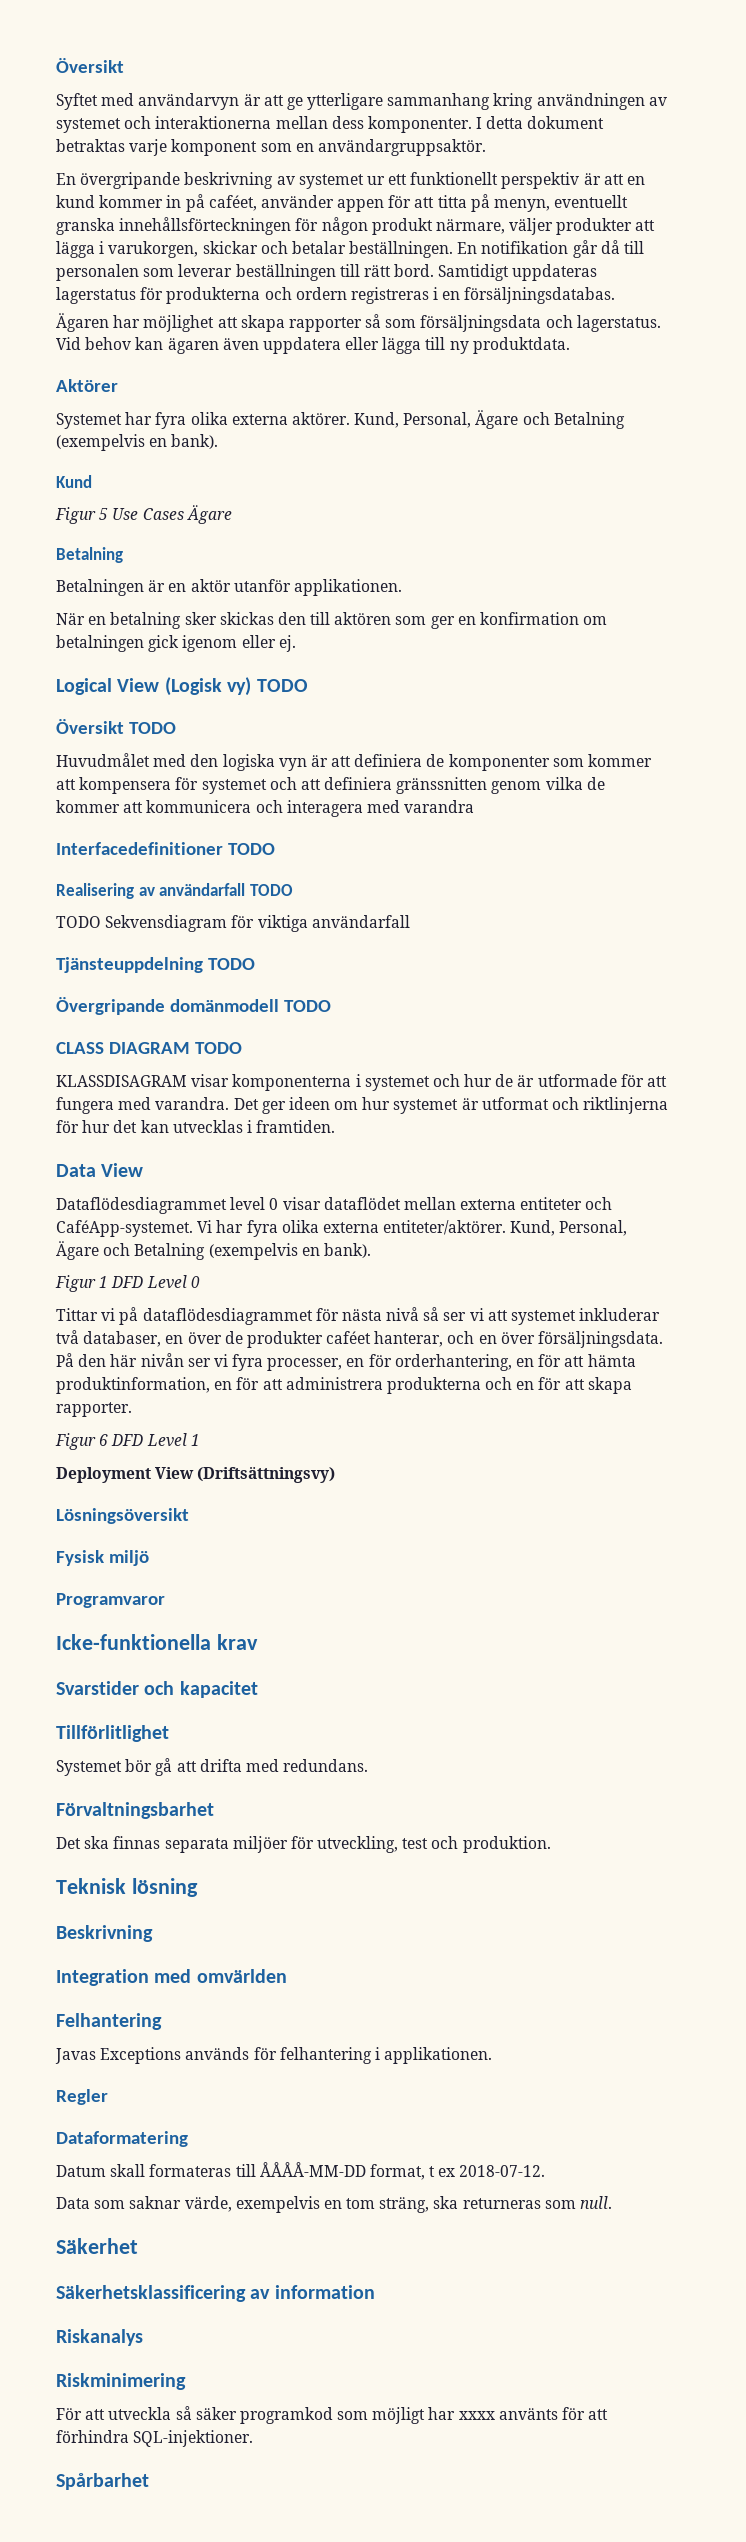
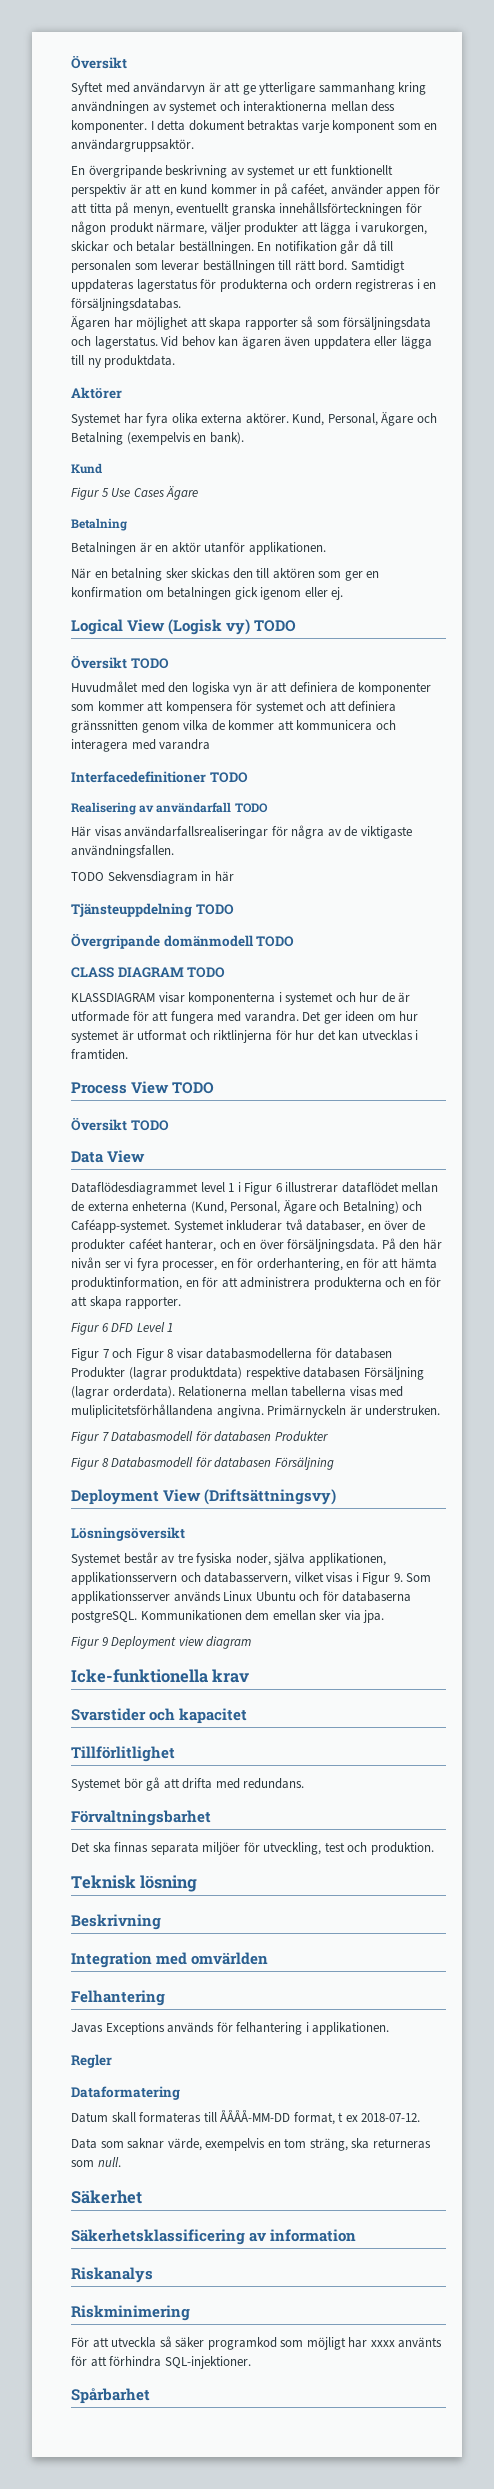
+ Här visas användarfallsrealiseringar för några av de viktigaste användningsfallen.
- TODO Sekvensdiagram för viktiga användarfall
+ TODO Sekvensdiagram in här
- KLASSDISAGRAM visar komponenterna i systemet och hur de är utformade för att fungera med varandra.
+ KLASSDIAGRAM visar komponenterna i systemet och hur de är utformade för att fungera med varandra.
+ Process View TODO
+ Översikt TODO
- Dataflödesdiagrammet level 0 visar dataflödet mellan externa entiteter och CaféApp-systemet. Vi har fyra olika externa entiteter/aktörer. Kund, Personal, Ägare och Betalning (exempelvis en bank).
- Figur 1 DFD Level 0
- Tittar vi på dataflödesdiagrammet för nästa nivå så ser vi att systemet inkluderar två databaser, en över de produkter caféet hanterar, och en över försäljningsdata.
+ Dataflödesdiagrammet level 1 i Figur 6 illustrerar dataflödet mellan de externa enheterna (Kund, Personal, Ägare och Betalning) och Caféapp-systemet. Systemet inkluderar två databaser, en över de produkter caféet hanterar, och en över försäljningsdata.
+ Figur 7 och Figur 8 visar databasmodellerna för databasen Produkter (lagrar produktdata) respektive databasen Försäljning (lagrar orderdata). Relationerna mellan tabellerna visas med muliplicitetsförhållandena angivna. Primärnyckeln är understruken.
+ Figur 7 Databasmodell för databasen Produkter
+ Figur 8 Databasmodell för databasen Försäljning
  Deployment View (Driftsättningsvy)
  Lösningsöversikt
- Fysisk miljö
- Programvaror
+ Systemet består av tre fysiska noder, själva applikationen, applikationsservern och databasservern, vilket visas i Figur 9. Som applikationsserver används Linux Ubuntu och för databaserna postgreSQL. Kommunikationen dem emellan sker via jpa.
+ Figur 9 Deployment view diagram

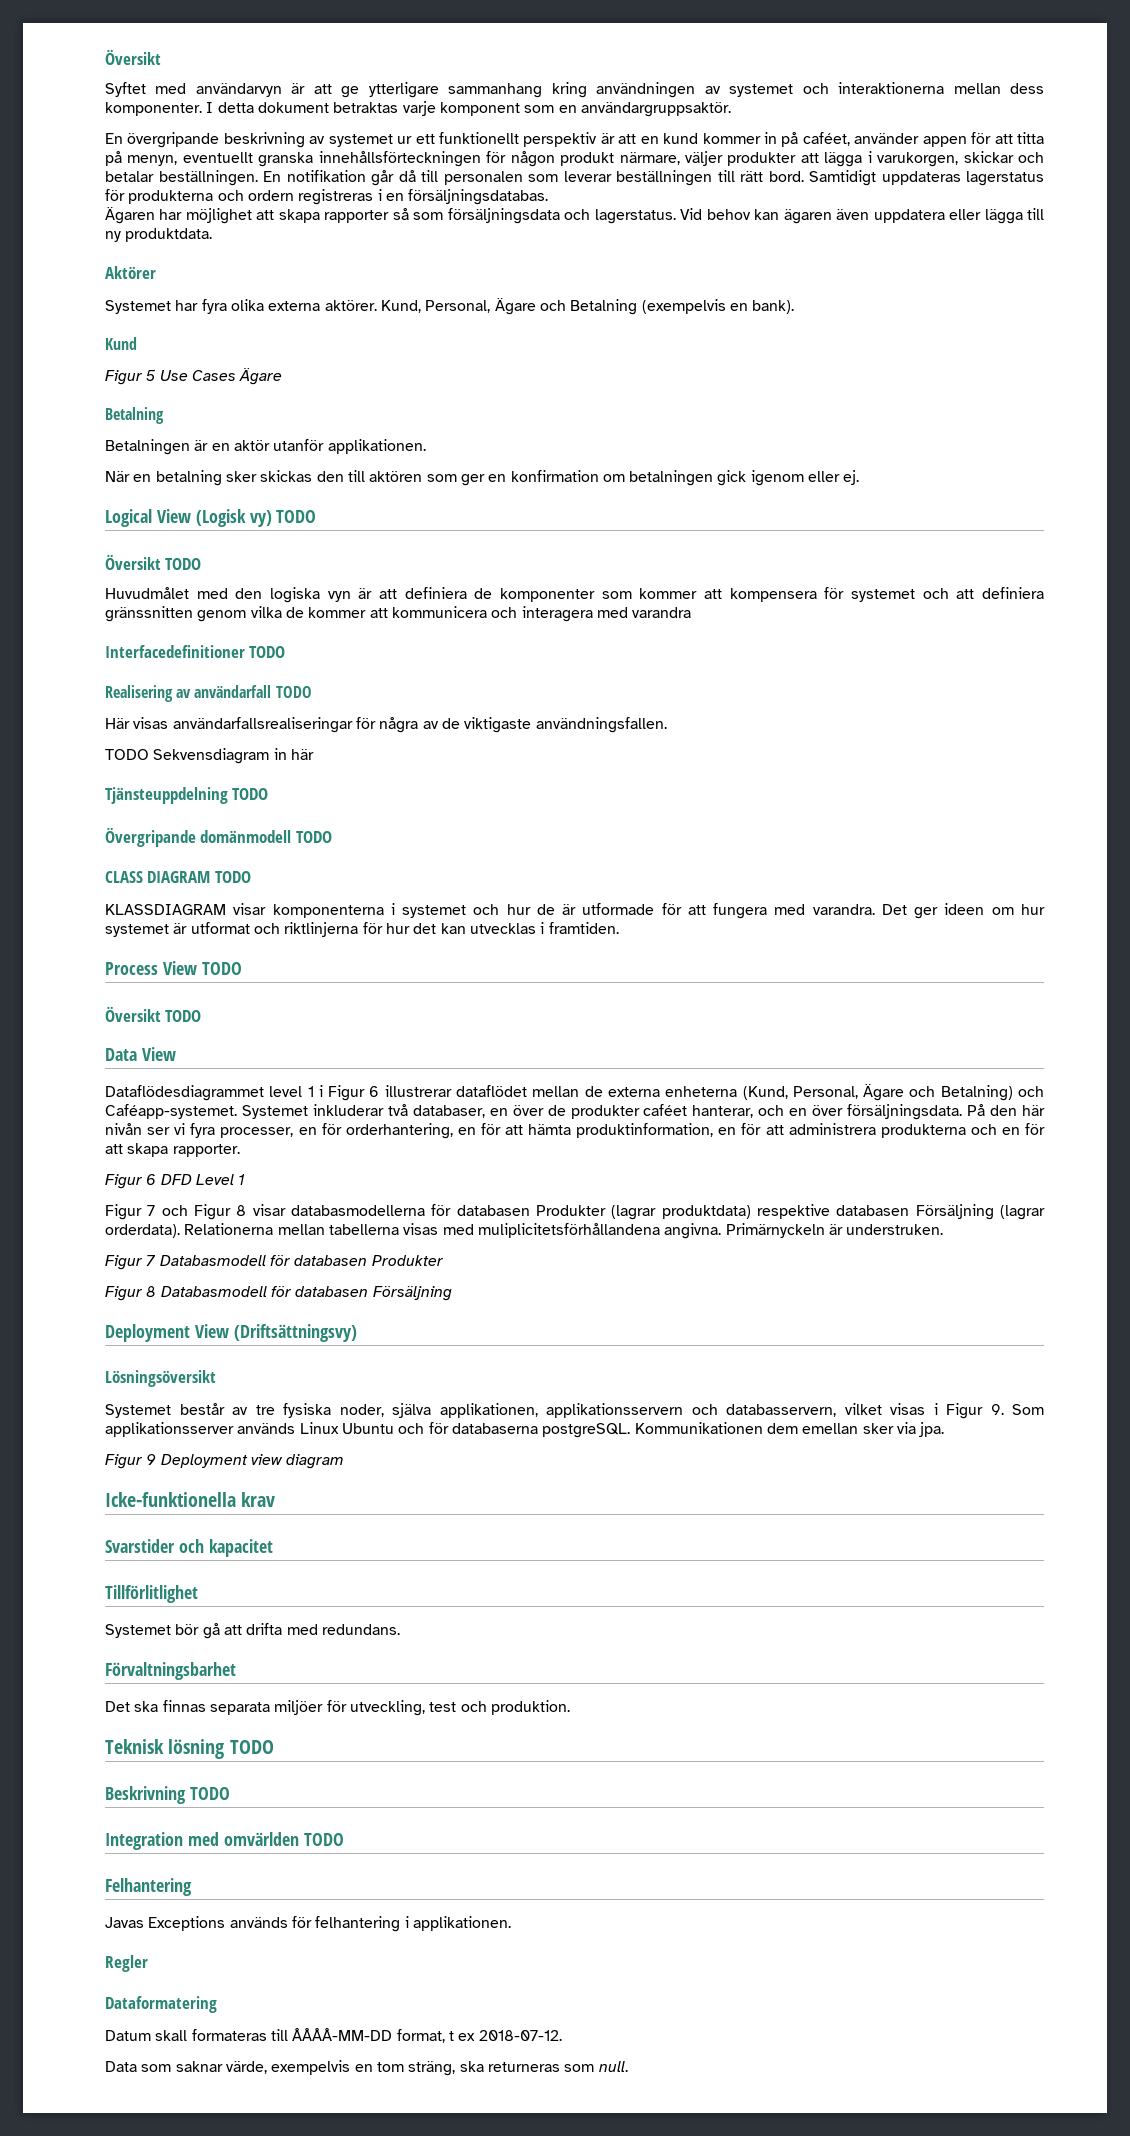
- Teknisk lösning
+ Teknisk lösning TODO
- Beskrivning
+ Beskrivning TODO
- Integration med omvärlden
+ Integration med omvärlden TODO
- Säkerhet
- Säkerhetsklassificering av information
- Riskanalys
- Riskminimering
- För att utveckla så säker programkod som möjligt har xxxx använts för att förhindra SQL-injektioner.
- Spårbarhet

